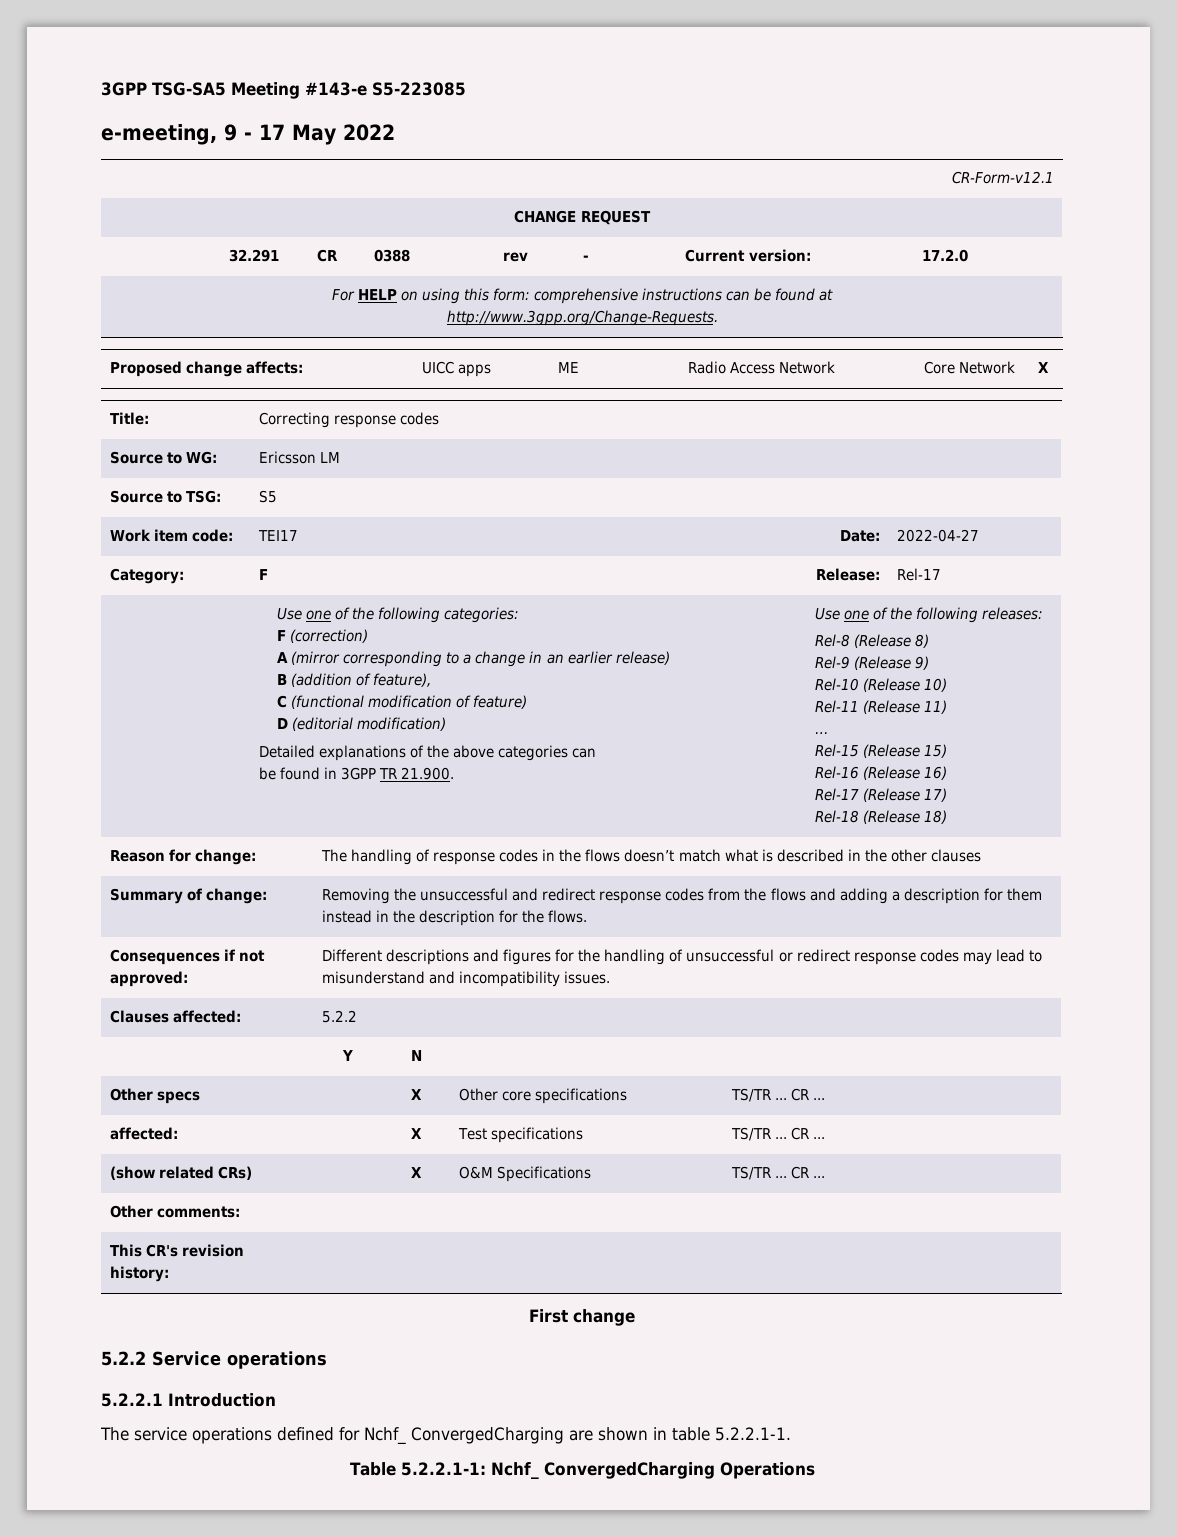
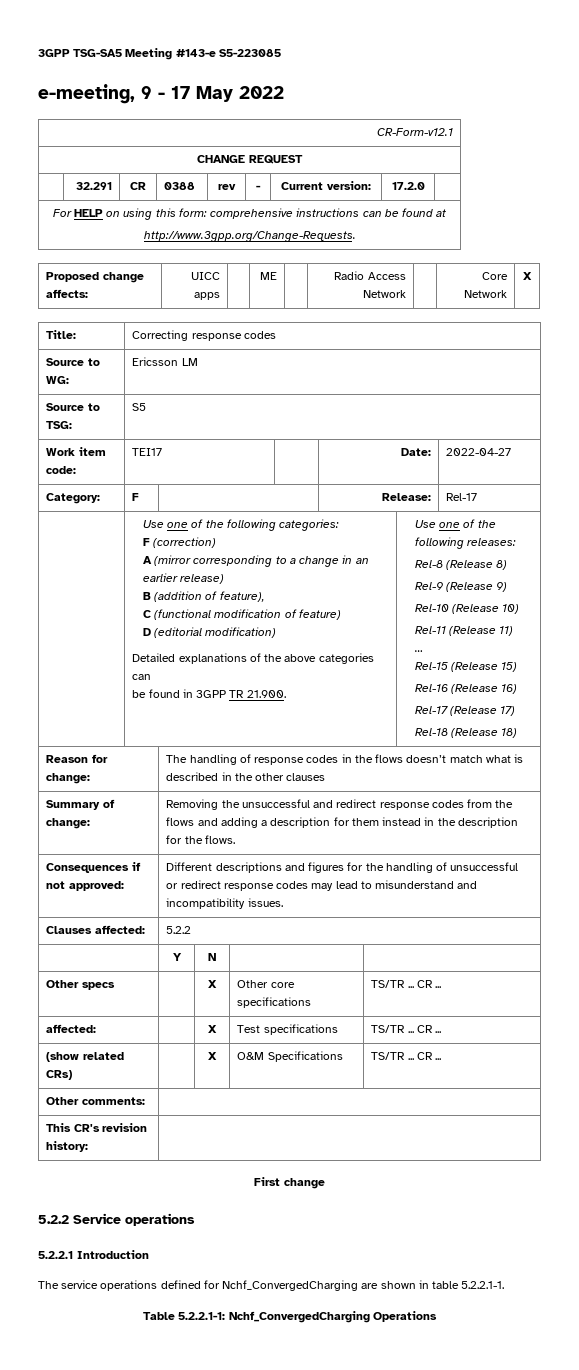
- The service operations defined for Nchf_ ConvergedCharging are shown in table 5.2.2.1-1.
+ The service operations defined for Nchf_ConvergedCharging are shown in table 5.2.2.1-1.
- Table 5.2.2.1-1: Nchf_ ConvergedCharging Operations
+ Table 5.2.2.1-1: Nchf_ConvergedCharging Operations

